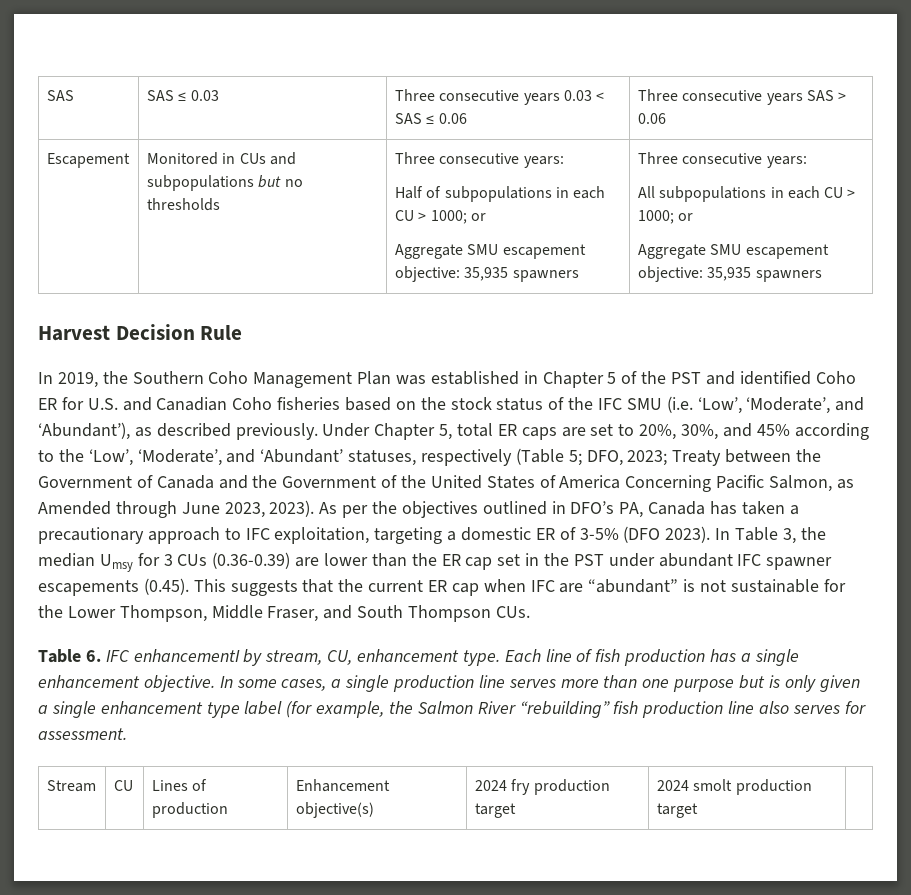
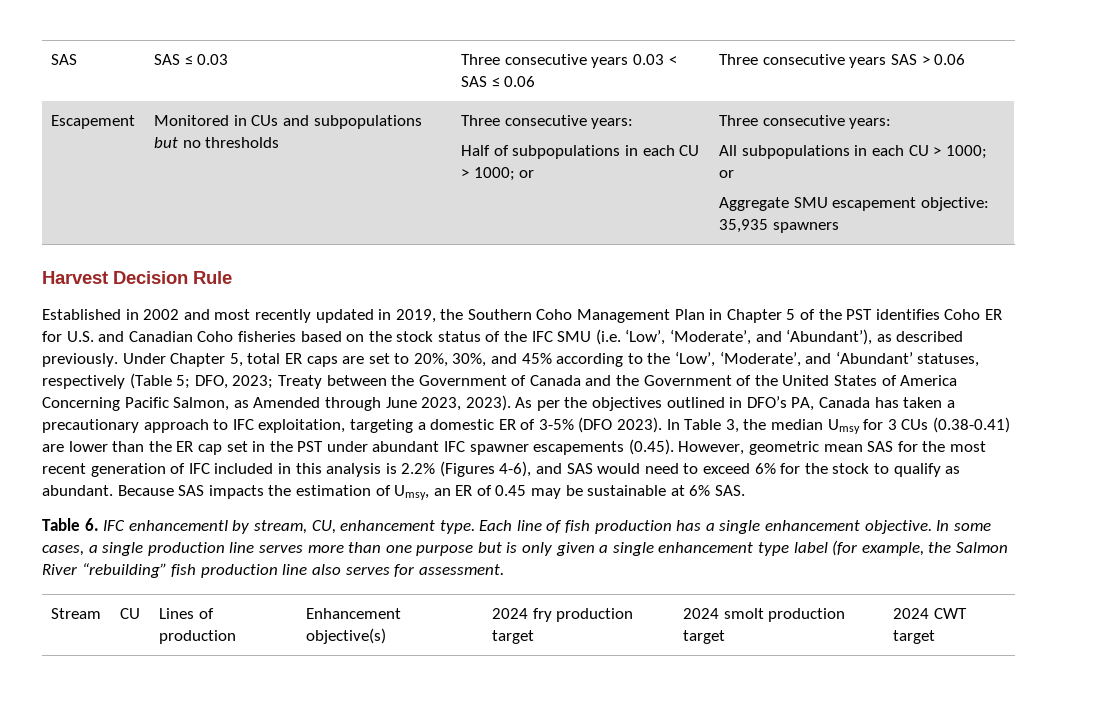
  Half of subpopulations in each CU > 1000; or
- Aggregate SMU escapement objective: 35,935 spawners
- In 2019, the Southern Coho Management Plan was established in Chapter 5 of the PST and identified Coho ER for U.S. and Canadian Coho fisheries based on the stock status of the IFC SMU (i.e. ‘Low’, ‘Moderate’, and ‘Abundant’), as described previously.
+ Established in 2002 and most recently updated in 2019, the Southern Coho Management Plan in Chapter 5 of the PST identifies Coho ER for U.S. and Canadian Coho fisheries based on the stock status of the IFC SMU (i.e. ‘Low’, ‘Moderate’, and ‘Abundant’), as described previously.
- In Table 3, the median Umsy for 3 CUs (0.36-0.39) are lower than the ER cap set in the PST under abundant IFC spawner escapements (0.45). This suggests that the current ER cap when IFC are “abundant” is not sustainable for the Lower Thompson, Middle Fraser, and South Thompson CUs.
+ In Table 3, the median Umsy for 3 CUs (0.38-0.41) are lower than the ER cap set in the PST under abundant IFC spawner escapements (0.45). However, geometric mean SAS for the most recent generation of IFC included in this analysis is 2.2% (Figures 4-6), and SAS would need to exceed 6% for the stock to qualify as abundant. Because SAS impacts the estimation of Umsy, an ER of 0.45 may be sustainable at 6% SAS.
- Stream | CU | Lines of production | Enhancement objective(s) | 2024 fry production target | 2024 smolt production target |
+ Stream | CU | Lines of production | Enhancement objective(s) | 2024 fry production target | 2024 smolt production target | 2024 CWT target

